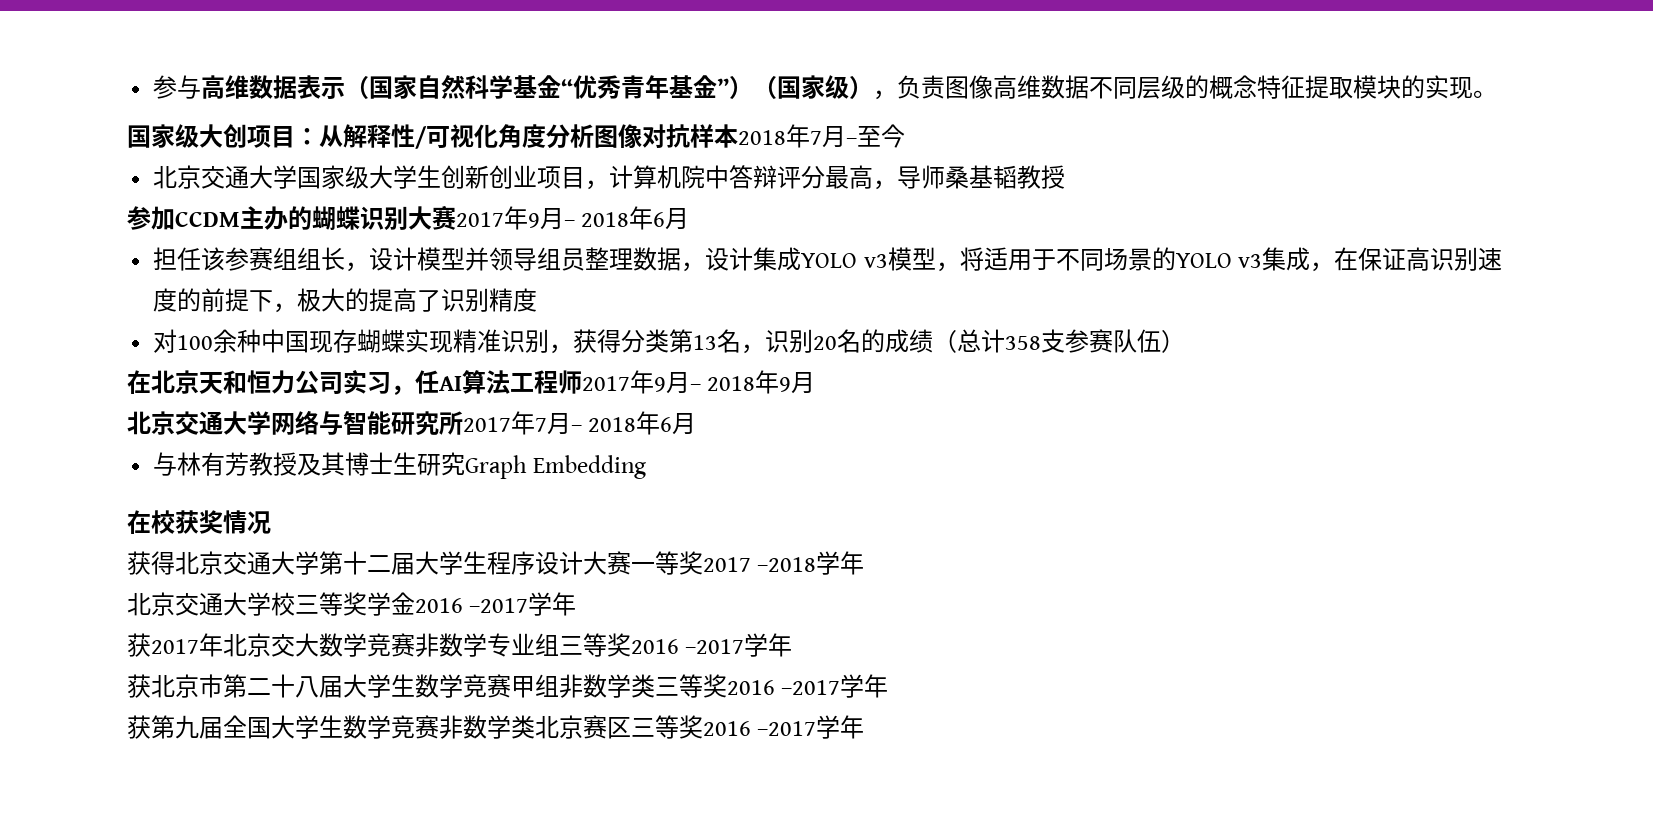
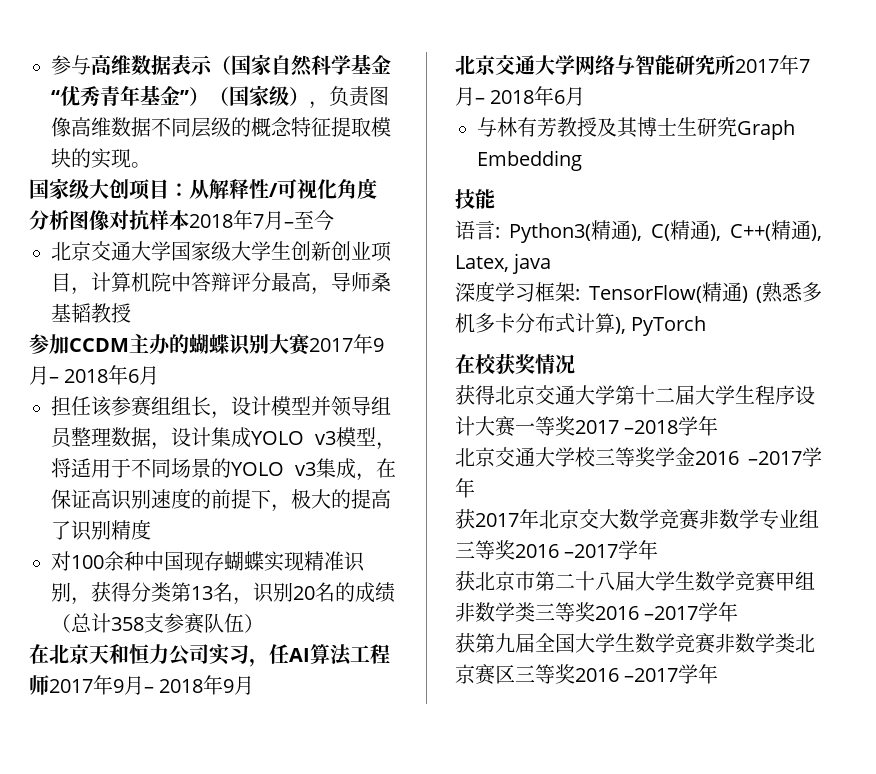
+ 技能
+ 语言: Python3(精通), C(精通), C++(精通), Latex, java
+ 深度学习框架: TensorFlow(精通) (熟悉多机多卡分布式计算), PyTorch

